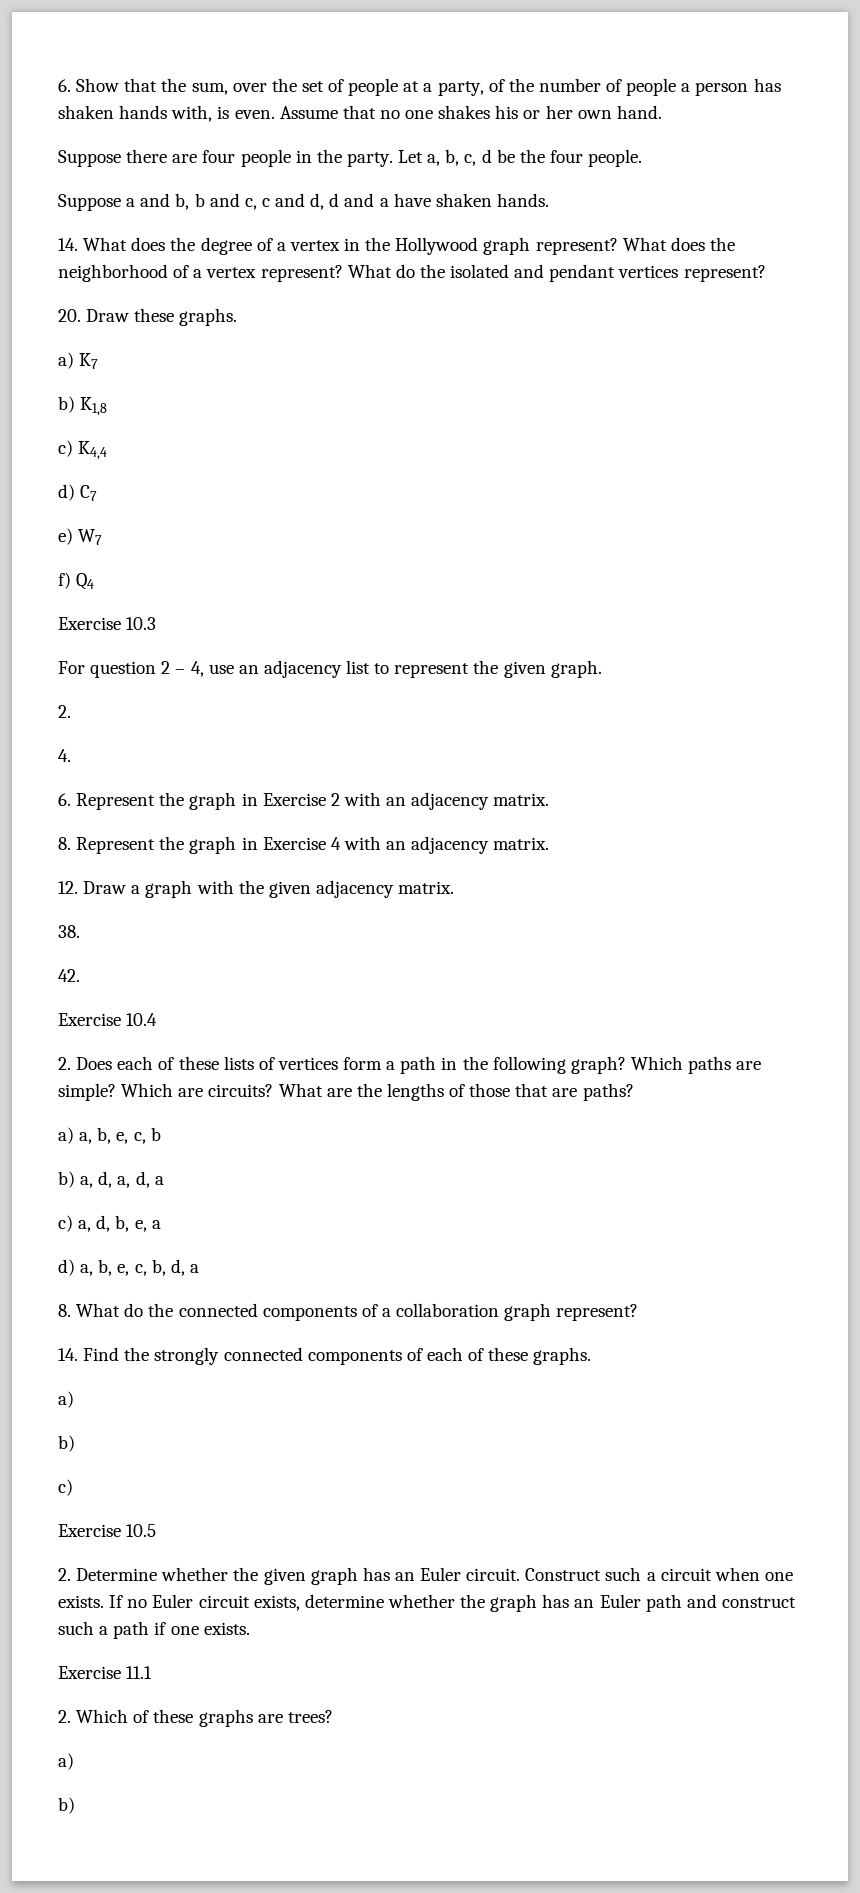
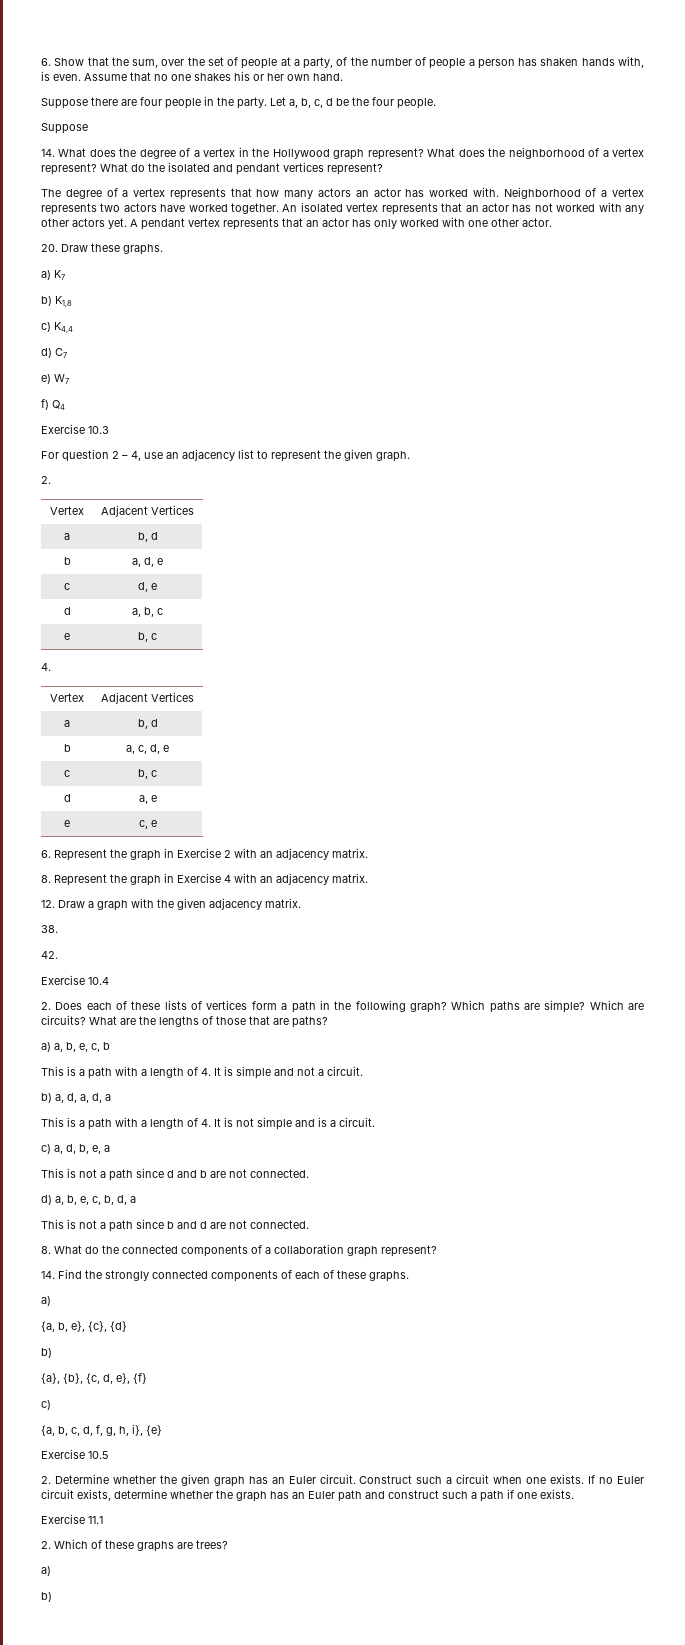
  Let a, b, c, d be the four people.
- Suppose a and b, b and c, c and d, d and a have shaken hands.
+ Suppose
+ The degree of a vertex represents that how many actors an actor has worked with. Neighborhood of a vertex represents two actors have worked together. An isolated vertex represents that an actor has not worked with any other actors yet. A pendant vertex represents that an actor has only worked with one other actor.
  For question 2 – 4, use an adjacency list to represent the given graph.
  2.
+ Vertex | Adjacent Vertices
+ a | b, d
+ b | a, d, e
+ c | d, e
+ d | a, b, c
+ e | b, c
  4.
+ Vertex | Adjacent Vertices
+ a | b, d
+ b | a, c, d, e
+ c | b, c
+ d | a, e
+ e | c, e
+ This is a path with a length of 4. It is simple and not a circuit.
+ This is a path with a length of 4. It is not simple and is a circuit.
+ This is not a path since d and b are not connected.
+ This is not a path since b and d are not connected.
  14. Find the strongly connected components of each of these graphs.
  a)
+ {a, b, e}, {c}, {d}
  b)
+ {a}, {b}, {c, d, e}, {f}
  c)
+ {a, b, c, d, f, g, h, i}, {e}

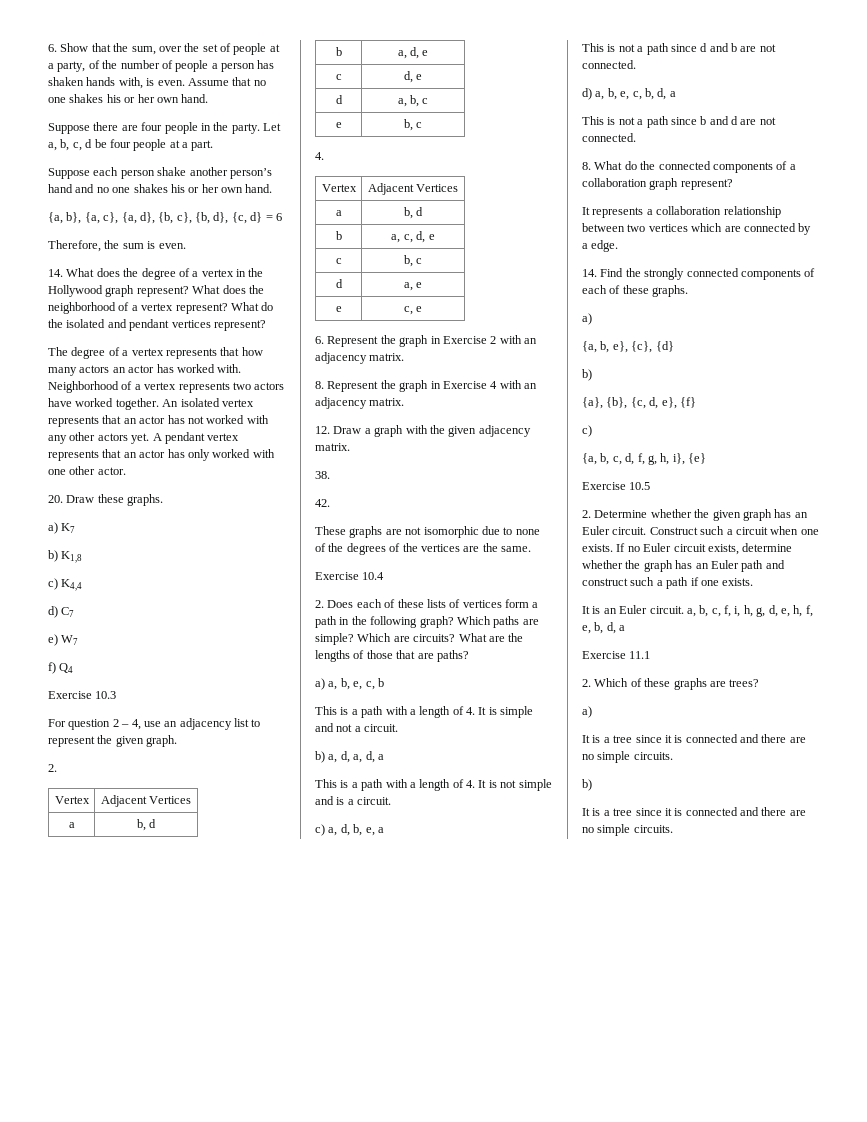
- Let a, b, c, d be the four people.
- Suppose
+ Let a, b, c, d be four people at a part.
+ Suppose each person shake another person’s hand and no one shakes his or her own hand.
+ {a, b}, {a, c}, {a, d}, {b, c}, {b, d}, {c, d} = 6
+ Therefore, the sum is even.
+ These graphs are not isomorphic due to none of the degrees of the vertices are the same.
+ It represents a collaboration relationship between two vertices which are connected by a edge.
+ It is an Euler circuit. a, b, c, f, i, h, g, d, e, h, f, e, b, d, a
  2. Which of these graphs are trees?
  a)
+ It is a tree since it is connected and there are no simple circuits.
  b)
+ It is a tree since it is connected and there are no simple circuits.

